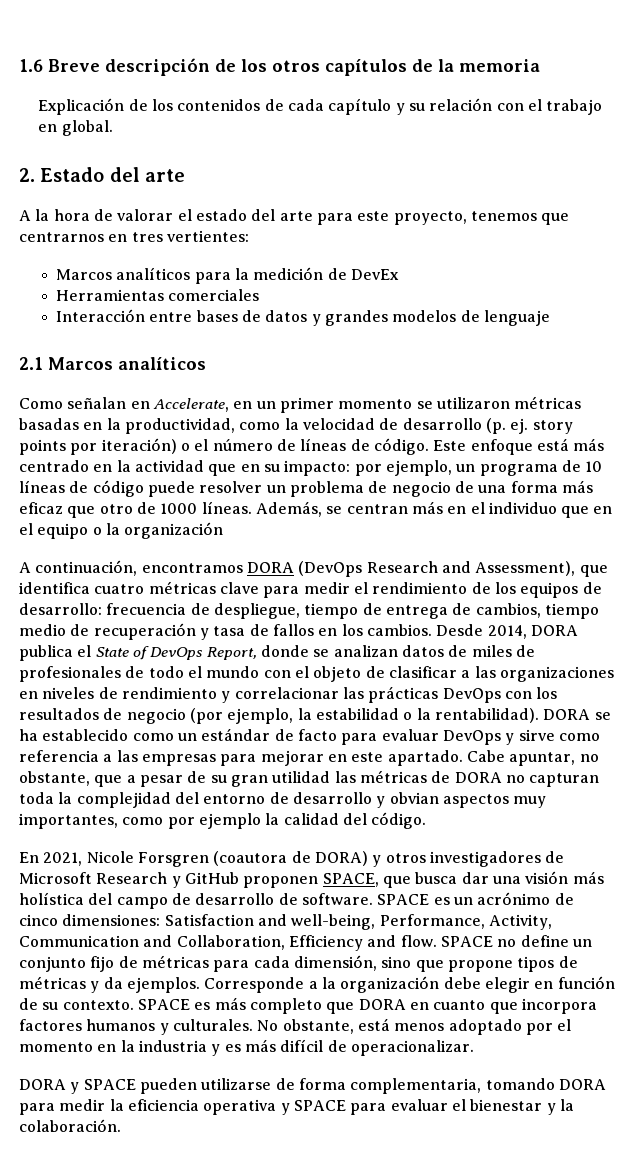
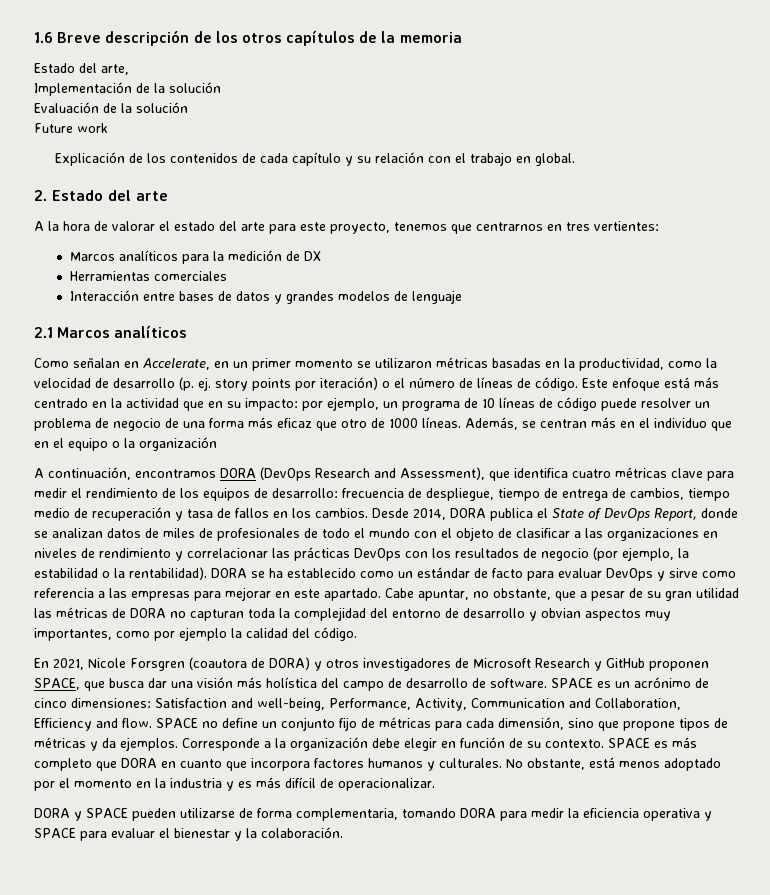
+ Estado del arte,
+ Implementación de la solución
+ Evaluación de la solución
+ Future work
- Marcos analíticos para la medición de DevEx
+ Marcos analíticos para la medición de DX

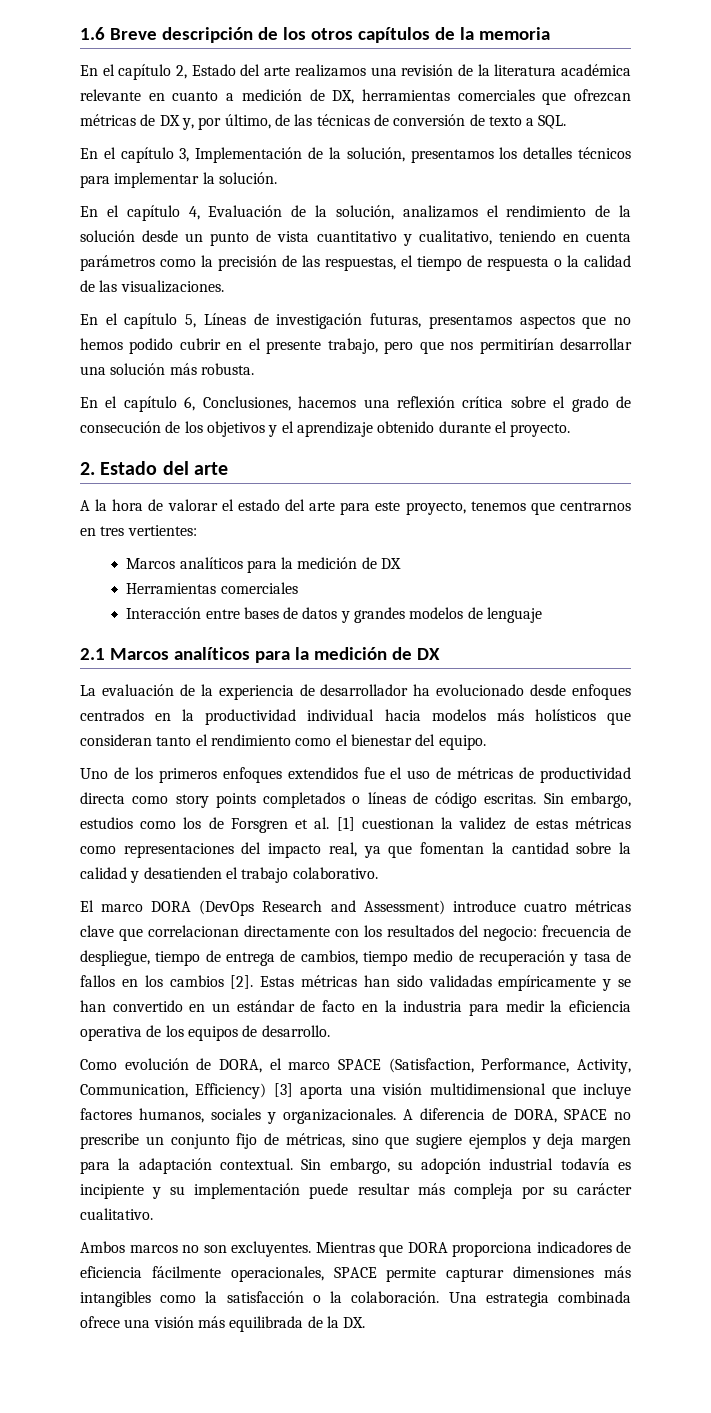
- Estado del arte,
- Implementación de la solución
- Evaluación de la solución
- Future work
- Explicación de los contenidos de cada capítulo y su relación con el trabajo en global.
+ En el capítulo 2, Estado del arte realizamos una revisión de la literatura académica relevante en cuanto a medición de DX, herramientas comerciales que ofrezcan métricas de DX y, por último, de las técnicas de conversión de texto a SQL.
+ En el capítulo 3, Implementación de la solución, presentamos los detalles técnicos para implementar la solución.
+ En el capítulo 4, Evaluación de la solución, analizamos el rendimiento de la solución desde un punto de vista cuantitativo y cualitativo, teniendo en cuenta parámetros como la precisión de las respuestas, el tiempo de respuesta o la calidad de las visualizaciones.
+ En el capítulo 5, Líneas de investigación futuras, presentamos aspectos que no hemos podido cubrir en el presente trabajo, pero que nos permitirían desarrollar una solución más robusta.
+ En el capítulo 6, Conclusiones, hacemos una reflexión crítica sobre el grado de consecución de los objetivos y el aprendizaje obtenido durante el proyecto.
- 2.1 Marcos analíticos
- Como señalan en Accelerate, en un primer momento se utilizaron métricas basadas en la productividad, como la velocidad de desarrollo (p. ej. story points por iteración) o el número de líneas de código. Este enfoque está más centrado en la actividad que en su impacto: por ejemplo, un programa de 10 líneas de código puede resolver un problema de negocio de una forma más eficaz que otro de 1000 líneas. Además, se centran más en el individuo que en el equipo o la organización
- A continuación, encontramos DORA (DevOps Research and Assessment), que identifica cuatro métricas clave para medir el rendimiento de los equipos de desarrollo: frecuencia de despliegue, tiempo de entrega de cambios, tiempo medio de recuperación y tasa de fallos en los cambios. Desde 2014, DORA publica el State of DevOps Report, donde se analizan datos de miles de profesionales de todo el mundo con el objeto de clasificar a las organizaciones en niveles de rendimiento y correlacionar las prácticas DevOps con los resultados de negocio (por ejemplo, la estabilidad o la rentabilidad). DORA se ha establecido como un estándar de facto para evaluar DevOps y sirve como referencia a las empresas para mejorar en este apartado. Cabe apuntar, no obstante, que a pesar de su gran utilidad las métricas de DORA no capturan toda la complejidad del entorno de desarrollo y obvian aspectos muy importantes, como por ejemplo la calidad del código.
- En 2021, Nicole Forsgren (coautora de DORA) y otros investigadores de Microsoft Research y GitHub proponen SPACE, que busca dar una visión más holística del campo de desarrollo de software. SPACE es un acrónimo de cinco dimensiones: Satisfaction and well-being, Performance, Activity, Communication and Collaboration, Efficiency and flow. SPACE no define un conjunto fijo de métricas para cada dimensión, sino que propone tipos de métricas y da ejemplos. Corresponde a la organización debe elegir en función de su contexto. SPACE es más completo que DORA en cuanto que incorpora factores humanos y culturales. No obstante, está menos adoptado por el momento en la industria y es más difícil de operacionalizar.
- DORA y SPACE pueden utilizarse de forma complementaria, tomando DORA para medir la eficiencia operativa y SPACE para evaluar el bienestar y la colaboración.
+ 2.1 Marcos analíticos para la medición de DX
+ La evaluación de la experiencia de desarrollador ha evolucionado desde enfoques centrados en la productividad individual hacia modelos más holísticos que consideran tanto el rendimiento como el bienestar del equipo.
+ Uno de los primeros enfoques extendidos fue el uso de métricas de productividad directa como story points completados o líneas de código escritas. Sin embargo, estudios como los de Forsgren et al. [1] cuestionan la validez de estas métricas como representaciones del impacto real, ya que fomentan la cantidad sobre la calidad y desatienden el trabajo colaborativo.
+ El marco DORA (DevOps Research and Assessment) introduce cuatro métricas clave que correlacionan directamente con los resultados del negocio: frecuencia de despliegue, tiempo de entrega de cambios, tiempo medio de recuperación y tasa de fallos en los cambios [2]. Estas métricas han sido validadas empíricamente y se han convertido en un estándar de facto en la industria para medir la eficiencia operativa de los equipos de desarrollo.
+ Como evolución de DORA, el marco SPACE (Satisfaction, Performance, Activity, Communication, Efficiency) [3] aporta una visión multidimensional que incluye factores humanos, sociales y organizacionales. A diferencia de DORA, SPACE no prescribe un conjunto fijo de métricas, sino que sugiere ejemplos y deja margen para la adaptación contextual. Sin embargo, su adopción industrial todavía es incipiente y su implementación puede resultar más compleja por su carácter cualitativo.
+ Ambos marcos no son excluyentes. Mientras que DORA proporciona indicadores de eficiencia fácilmente operacionales, SPACE permite capturar dimensiones más intangibles como la satisfacción o la colaboración. Una estrategia combinada ofrece una visión más equilibrada de la DX.

